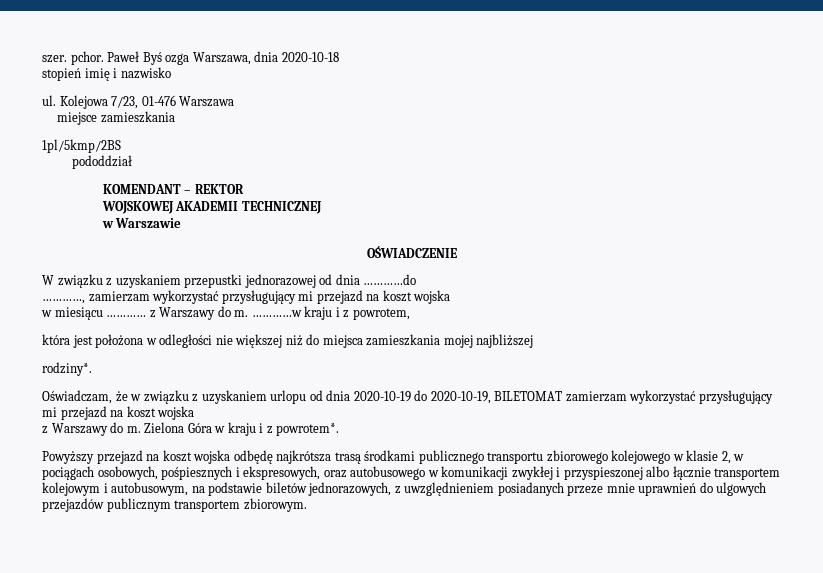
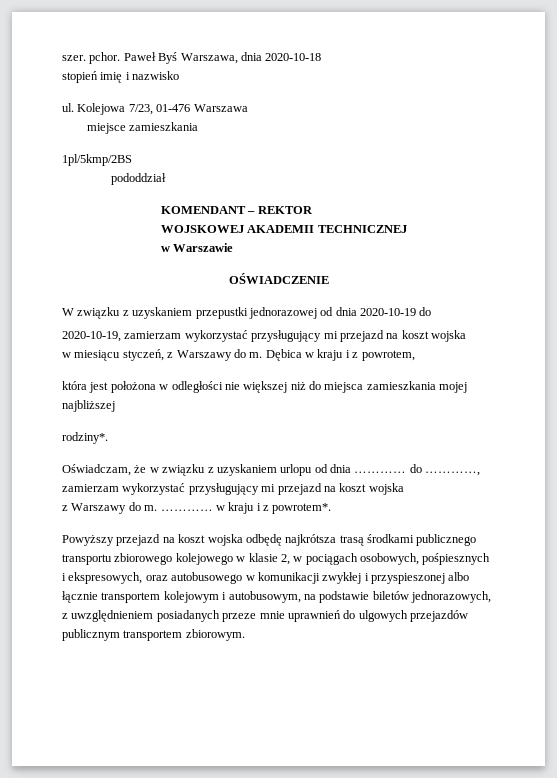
- Paweł Byś ozga Warszawa, dnia 2020-10-18
+ Paweł Byś Warszawa, dnia 2020-10-18
- W związku z uzyskaniem przepustki jednorazowej od dnia …………do
- …………, zamierzam wykorzystać przysługujący mi przejazd na koszt wojska
+ W związku z uzyskaniem przepustki jednorazowej od dnia 2020-10-19 do
+ 2020-10-19, zamierzam wykorzystać przysługujący mi przejazd na koszt wojska
- w miesiącu ………… z Warszawy do m. …………w kraju i z powrotem,
+ w miesiącu styczeń, z Warszawy do m. Dębica w kraju i z powrotem,
- Oświadczam, że w związku z uzyskaniem urlopu od dnia 2020-10-19 do 2020-10-19, BILETOMAT zamierzam wykorzystać przysługujący mi przejazd na koszt wojska
+ Oświadczam, że w związku z uzyskaniem urlopu od dnia ………… do …………, zamierzam wykorzystać przysługujący mi przejazd na koszt wojska
- Zielona Góra w kraju i z powrotem*.
+ ………… w kraju i z powrotem*.

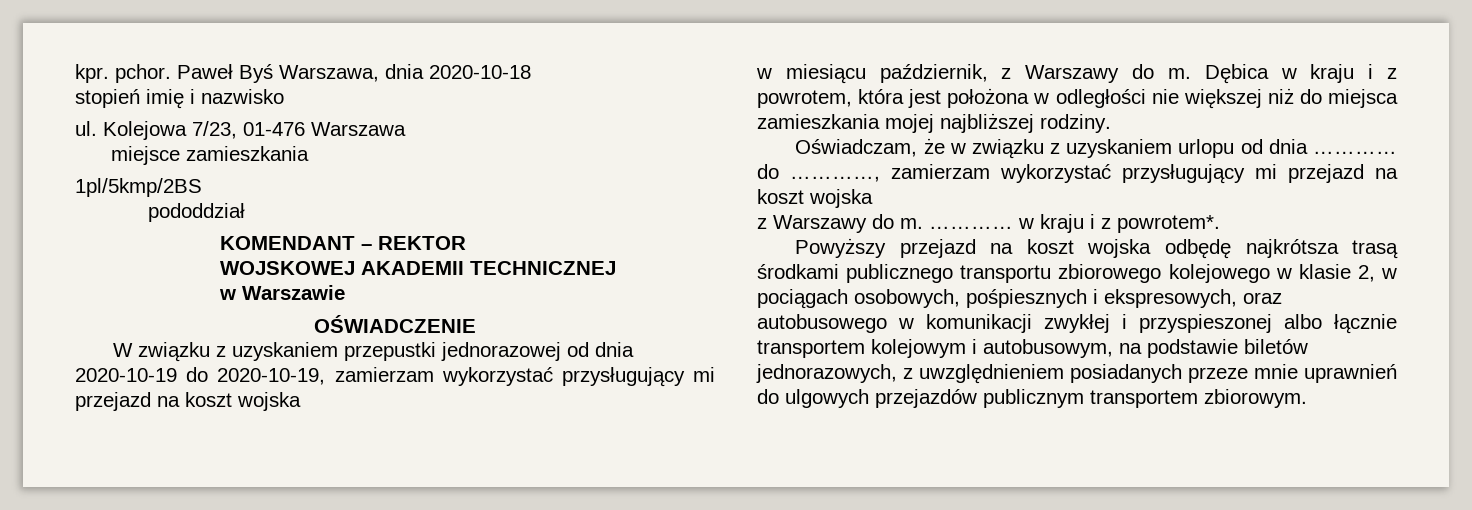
- szer. pchor.
+ kpr. pchor.
- W związku z uzyskaniem przepustki jednorazowej od dnia 2020-10-19 do
- 2020-10-19, zamierzam wykorzystać przysługujący mi przejazd na koszt wojska
+ W związku z uzyskaniem przepustki jednorazowej od dnia 2020-10-19 do 2020-10-19, zamierzam wykorzystać przysługujący mi przejazd na koszt wojska
- w miesiącu styczeń, z Warszawy do m.
+ w miesiącu październik, z Warszawy do m.
- Dębica w kraju i z powrotem,
- która jest położona w odległości nie większej niż do miejsca zamieszkania mojej najbliższej
- rodziny*.
+ Dębica w kraju i z powrotem, która jest położona w odległości nie większej niż do miejsca zamieszkania mojej najbliższej rodziny.

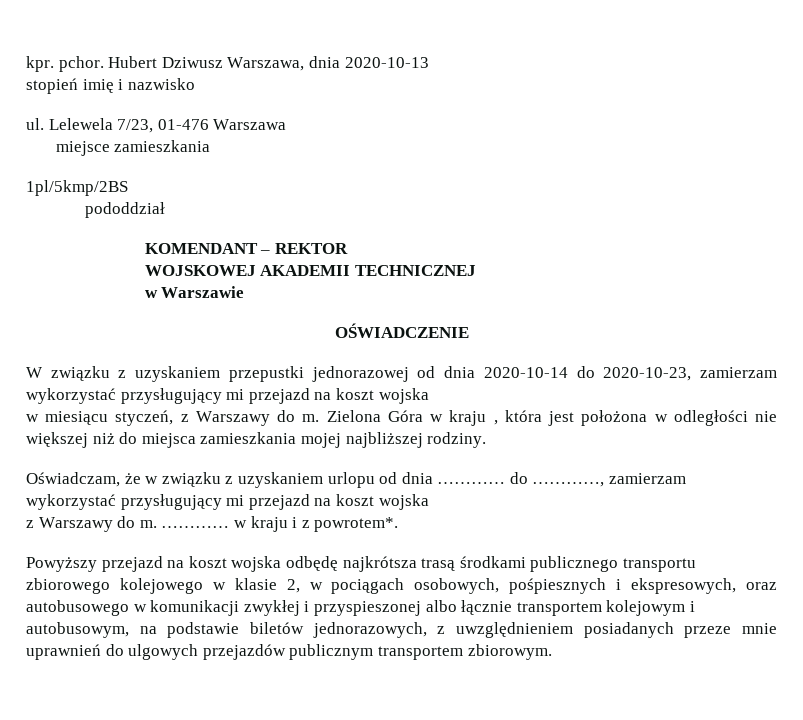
- Paweł Byś Warszawa, dnia 2020-10-18
+ Hubert Dziwusz Warszawa, dnia 2020-10-13
- Kolejowa 7/23, 01-476 Warszawa
+ Lelewela 7/23, 01-476 Warszawa
- W związku z uzyskaniem przepustki jednorazowej od dnia 2020-10-19 do 2020-10-19, zamierzam wykorzystać przysługujący mi przejazd na koszt wojska
+ W związku z uzyskaniem przepustki jednorazowej od dnia 2020-10-14 do 2020-10-23, zamierzam wykorzystać przysługujący mi przejazd na koszt wojska
- w miesiącu październik, z Warszawy do m. Dębica w kraju i z powrotem, która jest położona w odległości nie większej niż do miejsca zamieszkania mojej najbliższej rodziny.
+ w miesiącu styczeń, z Warszawy do m. Zielona Góra w kraju , która jest położona w odległości nie większej niż do miejsca zamieszkania mojej najbliższej rodziny.

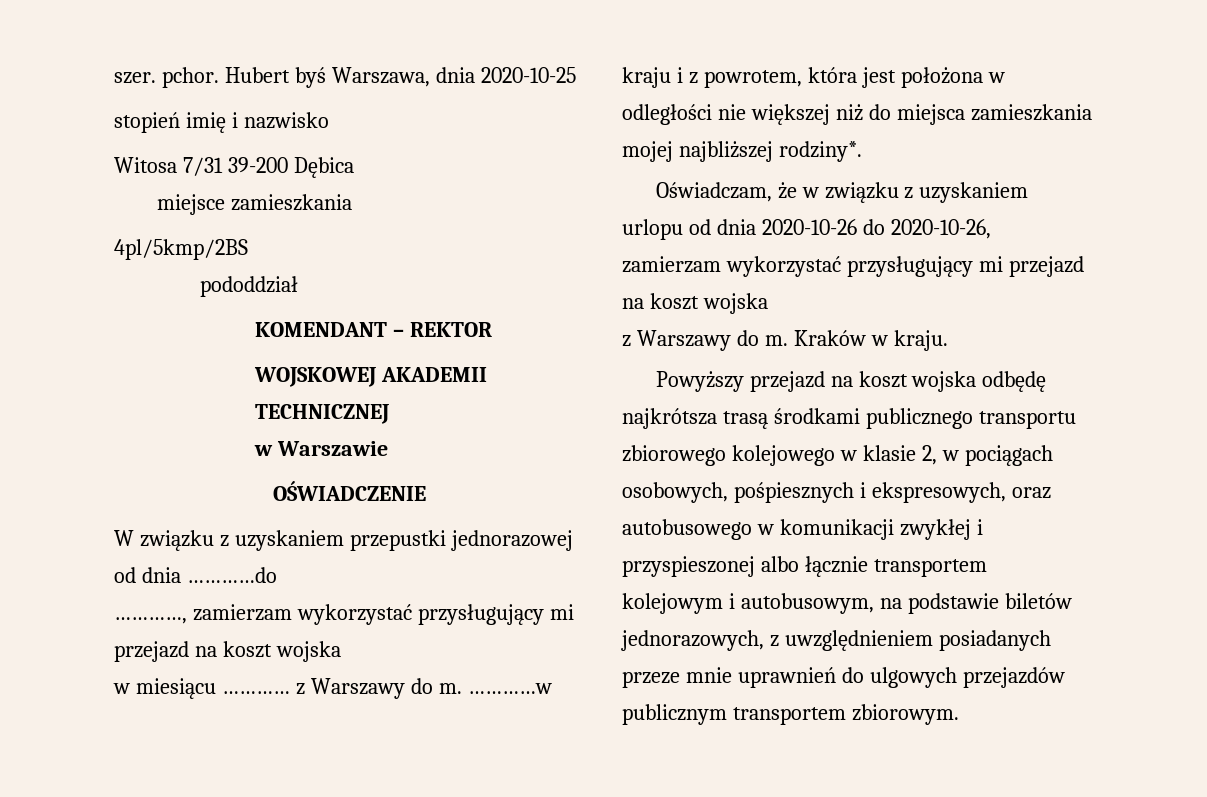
- kpr. pchor.
+ szer. pchor.
- Hubert Dziwusz Warszawa, dnia 2020-10-13
+ Hubert byś Warszawa, dnia 2020-10-25
- ul. Lelewela 7/23, 01-476 Warszawa
+ Witosa 7/31 39-200 Dębica
- 1pl/5kmp/2BS
+ 4pl/5kmp/2BS
- W związku z uzyskaniem przepustki jednorazowej od dnia 2020-10-14 do 2020-10-23, zamierzam wykorzystać przysługujący mi przejazd na koszt wojska
+ W związku z uzyskaniem przepustki jednorazowej od dnia …………do
+ …………, zamierzam wykorzystać przysługujący mi przejazd na koszt wojska
- w miesiącu styczeń, z Warszawy do m. Zielona Góra w kraju , która jest położona w odległości nie większej niż do miejsca zamieszkania mojej najbliższej rodziny.
+ w miesiącu ………… z Warszawy do m. …………w kraju i z powrotem, która jest położona w odległości nie większej niż do miejsca zamieszkania mojej najbliższej rodziny*.
- Oświadczam, że w związku z uzyskaniem urlopu od dnia ………… do …………, zamierzam wykorzystać przysługujący mi przejazd na koszt wojska
+ Oświadczam, że w związku z uzyskaniem urlopu od dnia 2020-10-26 do 2020-10-26, zamierzam wykorzystać przysługujący mi przejazd na koszt wojska
- ………… w kraju i z powrotem*.
+ Kraków w kraju.

